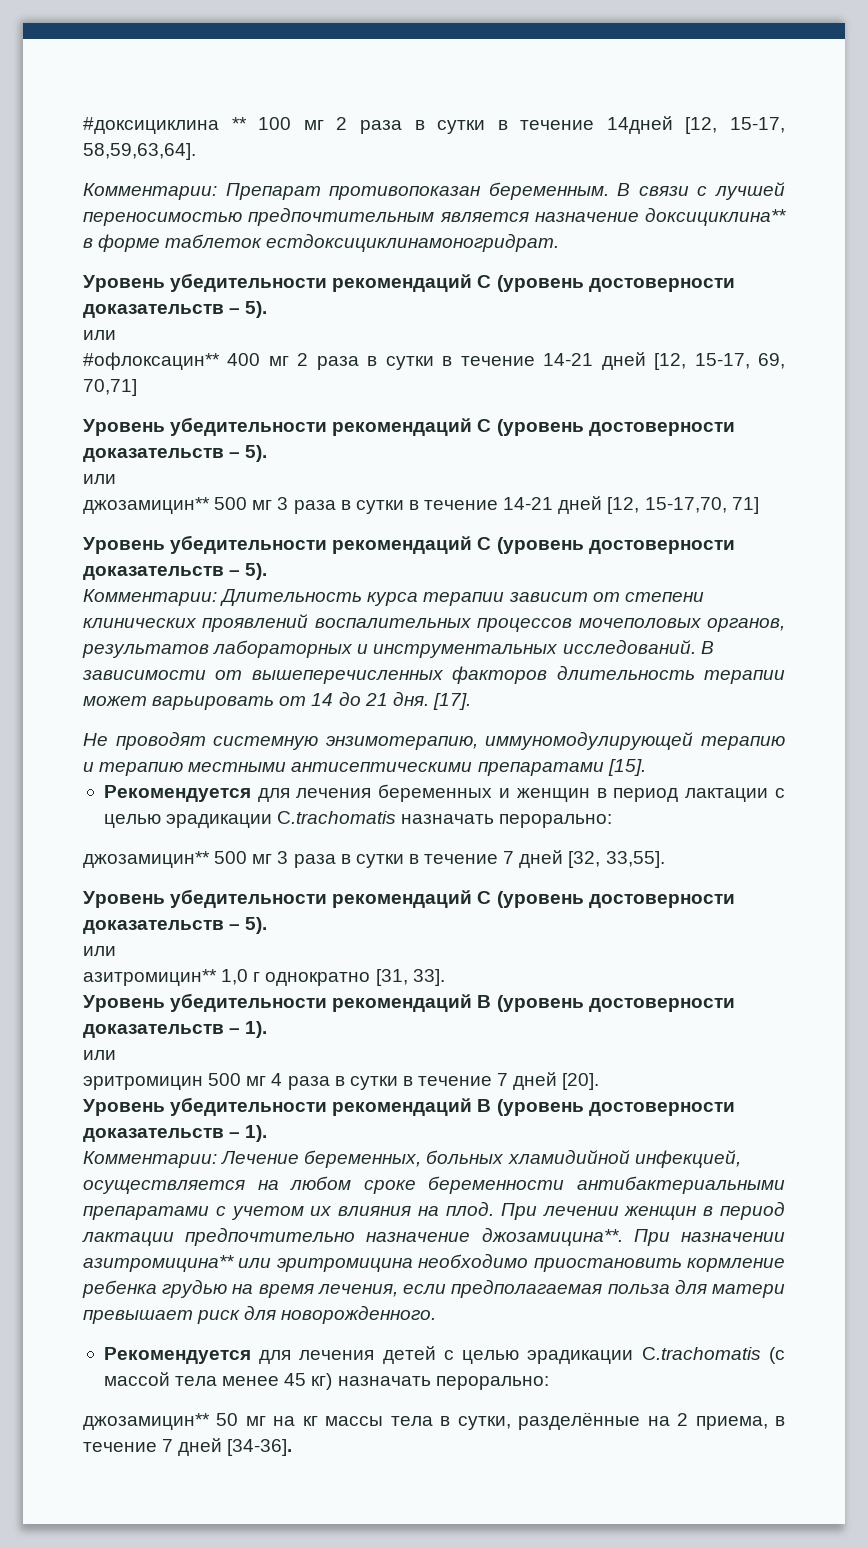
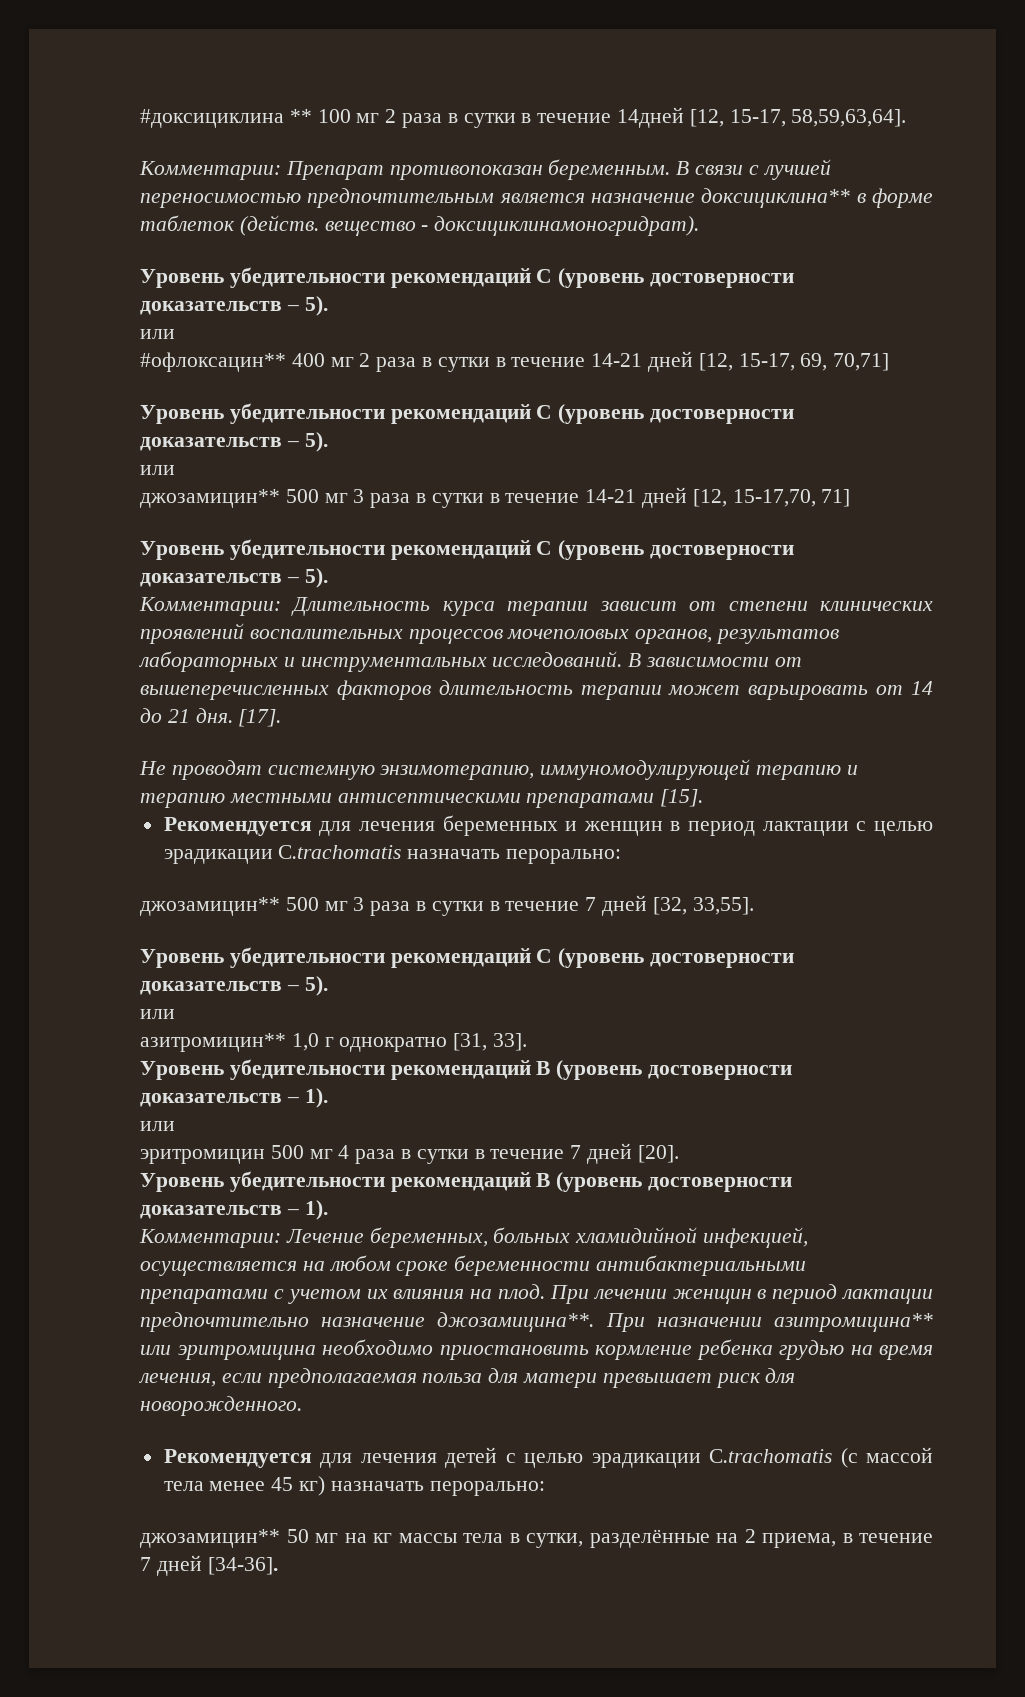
- В связи с лучшей переносимостью предпочтительным является назначение доксициклина** в форме таблеток естдоксициклинамоногридрат.
+ В связи с лучшей переносимостью предпочтительным является назначение доксициклина** в форме таблеток (действ. вещество - доксициклинамоногридрат).

